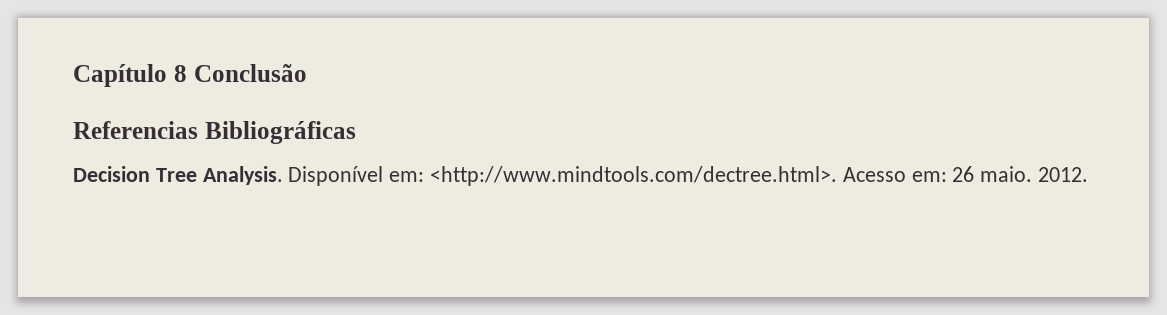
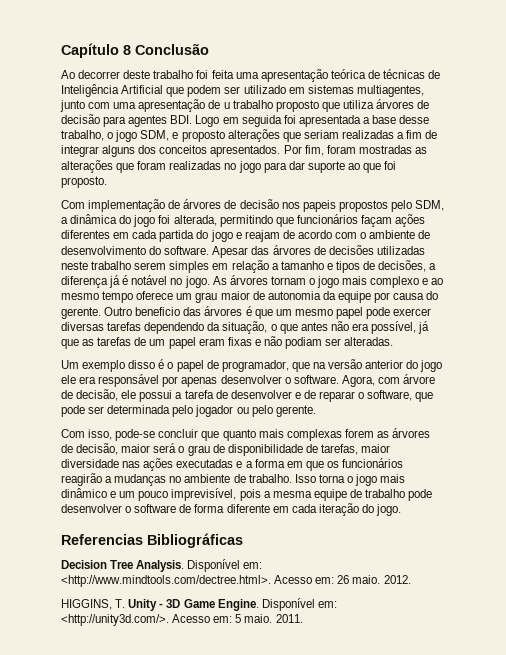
+ Ao decorrer deste trabalho foi feita uma apresentação teórica de técnicas de Inteligência Artificial que podem ser utilizado em sistemas multiagentes, junto com uma apresentação de u trabalho proposto que utiliza árvores de decisão para agentes BDI. Logo em seguida foi apresentada a base desse trabalho, o jogo SDM, e proposto alterações que seriam realizadas a fim de integrar alguns dos conceitos apresentados. Por fim, foram mostradas as alterações que foram realizadas no jogo para dar suporte ao que foi proposto.
+ Com implementação de árvores de decisão nos papeis propostos pelo SDM, a dinâmica do jogo foi alterada, permitindo que funcionários façam ações diferentes em cada partida do jogo e reajam de acordo com o ambiente de desenvolvimento do software. Apesar das árvores de decisões utilizadas neste trabalho serem simples em relação a tamanho e tipos de decisões, a diferença já é notável no jogo. As árvores tornam o jogo mais complexo e ao mesmo tempo oferece um grau maior de autonomia da equipe por causa do gerente. Outro beneficio das árvores é que um mesmo papel pode exercer diversas tarefas dependendo da situação, o que antes não era possível, já que as tarefas de um papel eram fixas e não podiam ser alteradas.
+ Um exemplo disso é o papel de programador, que na versão anterior do jogo ele era responsável por apenas desenvolver o software. Agora, com árvore de decisão, ele possui a tarefa de desenvolver e de reparar o software, que pode ser determinada pelo jogador ou pelo gerente.
+ Com isso, pode-se concluir que quanto mais complexas forem as árvores de decisão, maior será o grau de disponibilidade de tarefas, maior diversidade nas ações executadas e a forma em que os funcionários reagirão a mudanças no ambiente de trabalho. Isso torna o jogo mais dinâmico e um pouco imprevisível, pois a mesma equipe de trabalho pode desenvolver o software de forma diferente em cada iteração do jogo.
+ HIGGINS, T. Unity - 3D Game Engine. Disponível em: <http://unity3d.com/>. Acesso em: 5 maio. 2011.

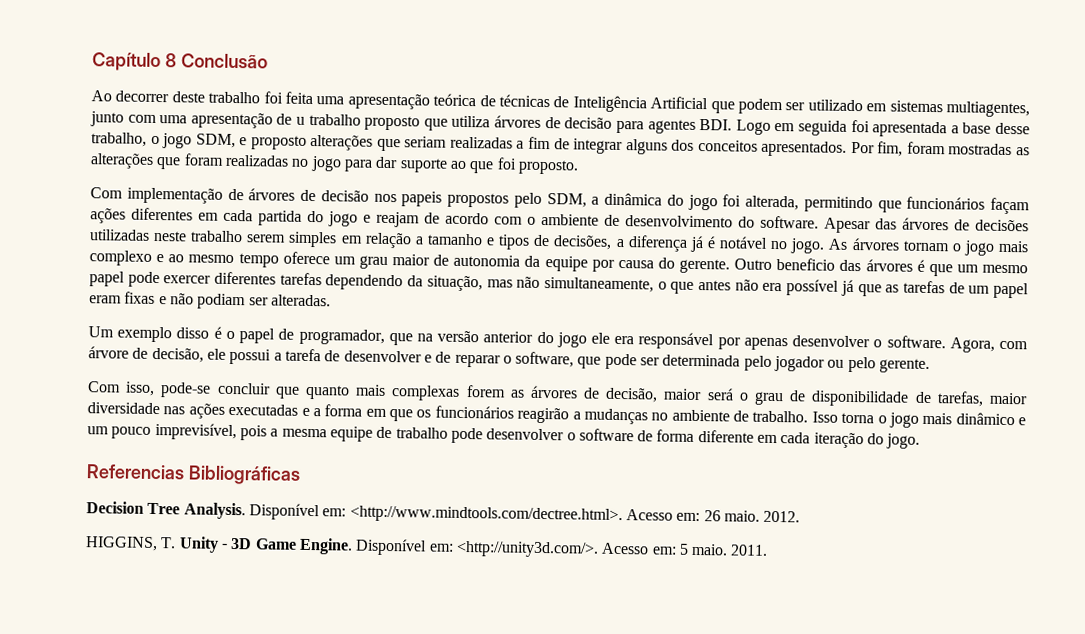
- Outro beneficio das árvores é que um mesmo papel pode exercer diversas tarefas dependendo da situação, o que antes não era possível, já que as tarefas de um papel eram fixas e não podiam ser alteradas.
+ Outro beneficio das árvores é que um mesmo papel pode exercer diferentes tarefas dependendo da situação, mas não simultaneamente, o que antes não era possível já que as tarefas de um papel eram fixas e não podiam ser alteradas.

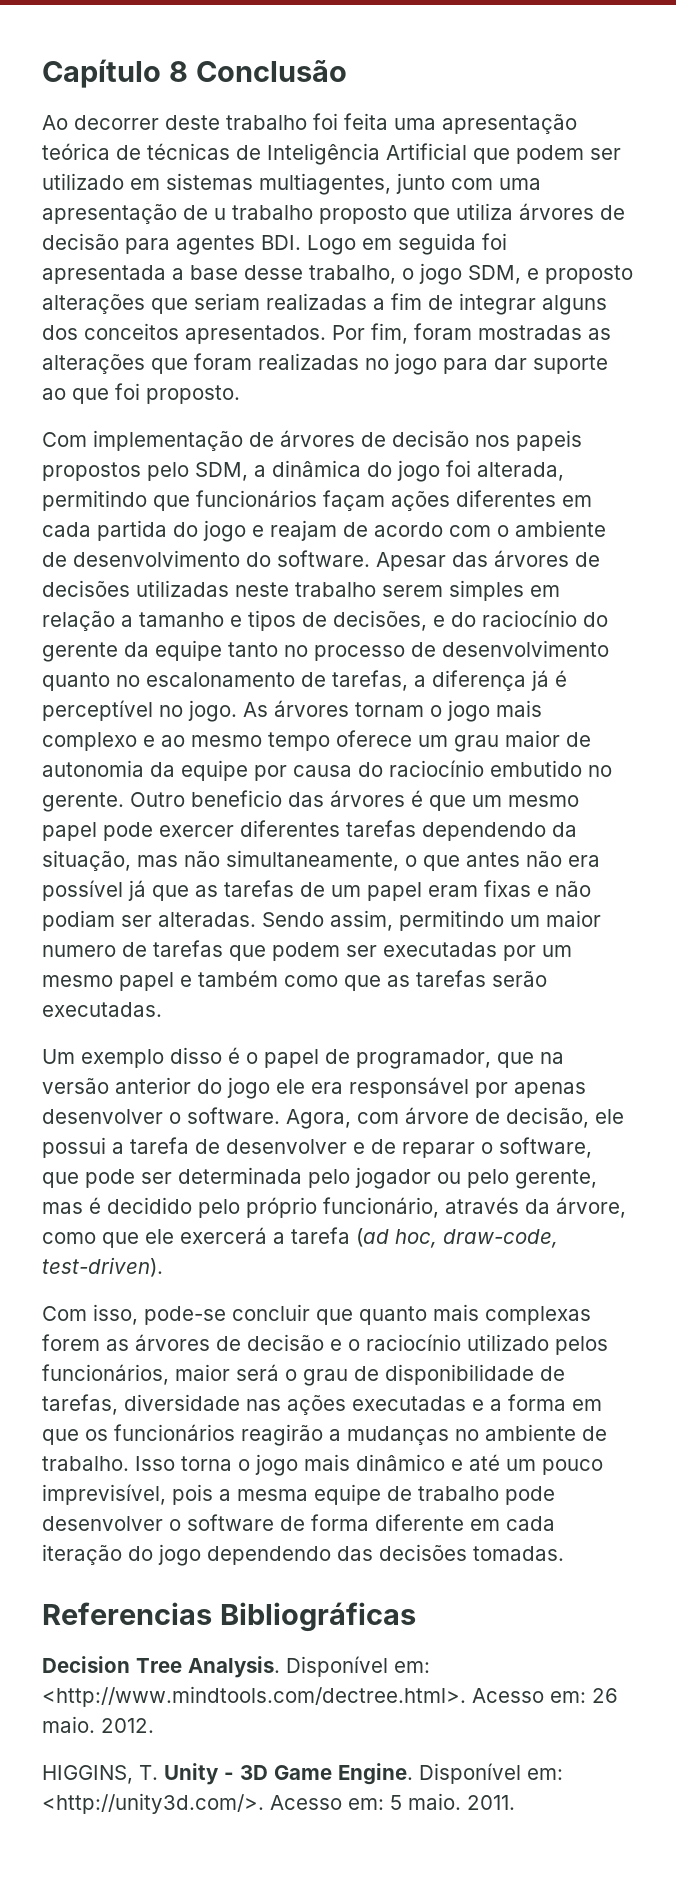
- Apesar das árvores de decisões utilizadas neste trabalho serem simples em relação a tamanho e tipos de decisões, a diferença já é notável no jogo.
+ Apesar das árvores de decisões utilizadas neste trabalho serem simples em relação a tamanho e tipos de decisões, e do raciocínio do gerente da equipe tanto no processo de desenvolvimento quanto no escalonamento de tarefas, a diferença já é perceptível no jogo.
- As árvores tornam o jogo mais complexo e ao mesmo tempo oferece um grau maior de autonomia da equipe por causa do gerente.
+ As árvores tornam o jogo mais complexo e ao mesmo tempo oferece um grau maior de autonomia da equipe por causa do raciocínio embutido no gerente.
+ Sendo assim, permitindo um maior numero de tarefas que podem ser executadas por um mesmo papel e também como que as tarefas serão executadas.
- Agora, com árvore de decisão, ele possui a tarefa de desenvolver e de reparar o software, que pode ser determinada pelo jogador ou pelo gerente.
+ Agora, com árvore de decisão, ele possui a tarefa de desenvolver e de reparar o software, que pode ser determinada pelo jogador ou pelo gerente, mas é decidido pelo próprio funcionário, através da árvore, como que ele exercerá a tarefa (ad hoc, draw-code, test-driven).
- Com isso, pode-se concluir que quanto mais complexas forem as árvores de decisão, maior será o grau de disponibilidade de tarefas, maior diversidade nas ações executadas e a forma em que os funcionários reagirão a mudanças no ambiente de trabalho.
+ Com isso, pode-se concluir que quanto mais complexas forem as árvores de decisão e o raciocínio utilizado pelos funcionários, maior será o grau de disponibilidade de tarefas, diversidade nas ações executadas e a forma em que os funcionários reagirão a mudanças no ambiente de trabalho.
- Isso torna o jogo mais dinâmico e um pouco imprevisível, pois a mesma equipe de trabalho pode desenvolver o software de forma diferente em cada iteração do jogo.
+ Isso torna o jogo mais dinâmico e até um pouco imprevisível, pois a mesma equipe de trabalho pode desenvolver o software de forma diferente em cada iteração do jogo dependendo das decisões tomadas.

